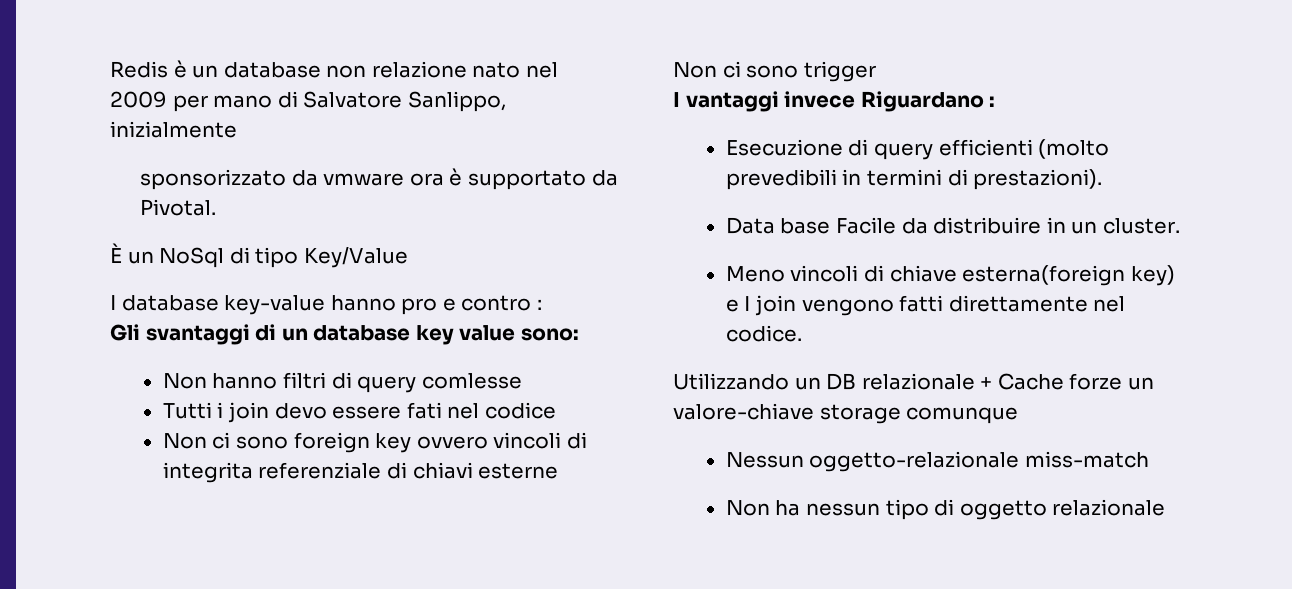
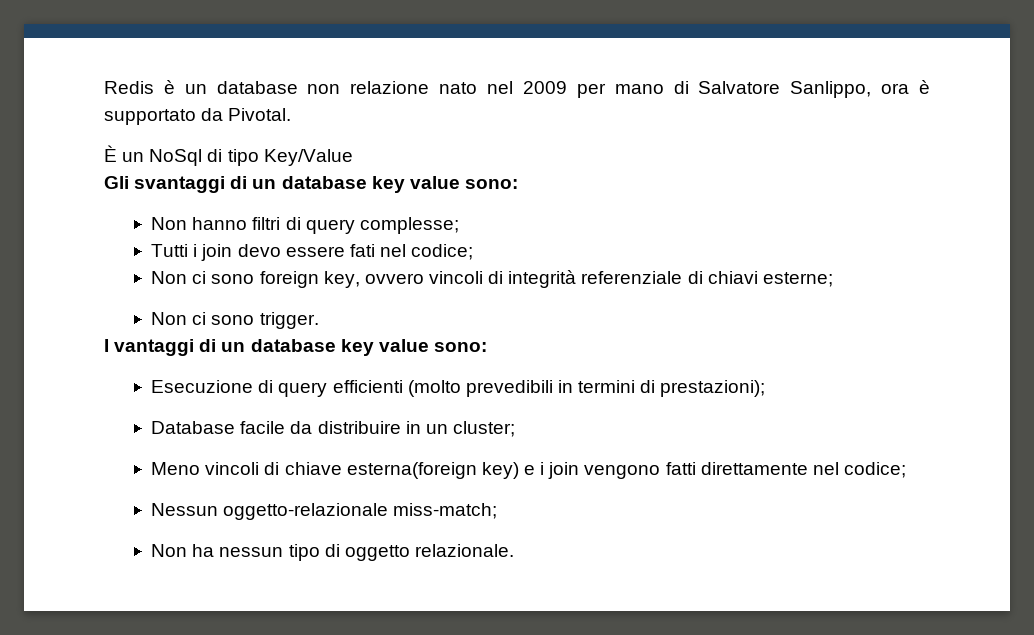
- Redis è un database non relazione nato nel 2009 per mano di Salvatore Sanlippo, inizialmente
- sponsorizzato da vmware ora è supportato da Pivotal.
+ Redis è un database non relazione nato nel 2009 per mano di Salvatore Sanlippo, ora è supportato da Pivotal.
- I database key-value hanno pro e contro :
- Non hanno filtri di query comlesse
+ Non hanno filtri di query complesse;
- Tutti i join devo essere fati nel codice
+ Tutti i join devo essere fati nel codice;
- Non ci sono foreign key ovvero vincoli di integrita referenziale di chiavi esterne
- Non ci sono trigger
+ Non ci sono foreign key, ovvero vincoli di integrità referenziale di chiavi esterne;
+ Non ci sono trigger.
- I vantaggi invece Riguardano :
+ I vantaggi di un database key value sono:
- Esecuzione di query efficienti (molto prevedibili in termini di prestazioni).
- Data base Facile da distribuire in un cluster.
+ Esecuzione di query efficienti (molto prevedibili in termini di prestazioni);
+ Database facile da distribuire in un cluster;
- Meno vincoli di chiave esterna(foreign key) e I join vengono fatti direttamente nel codice.
- Utilizzando un DB relazionale + Cache forze un valore-chiave storage comunque
+ Meno vincoli di chiave esterna(foreign key) e i join vengono fatti direttamente nel codice;
- Nessun oggetto-relazionale miss-match
+ Nessun oggetto-relazionale miss-match;
- Non ha nessun tipo di oggetto relazionale
+ Non ha nessun tipo di oggetto relazionale.

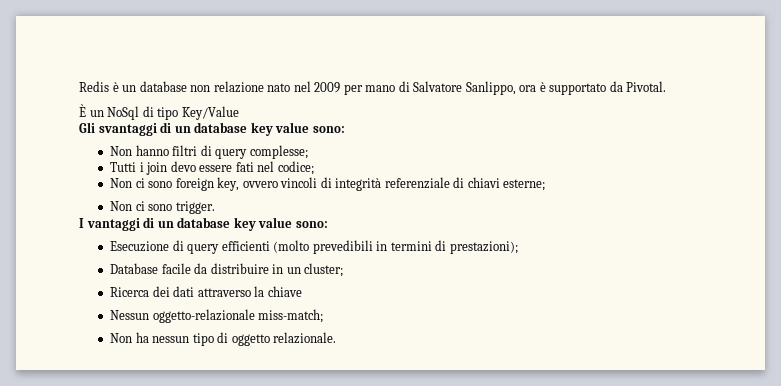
- Meno vincoli di chiave esterna(foreign key) e i join vengono fatti direttamente nel codice;
+ Ricerca dei dati attraverso la chiave

